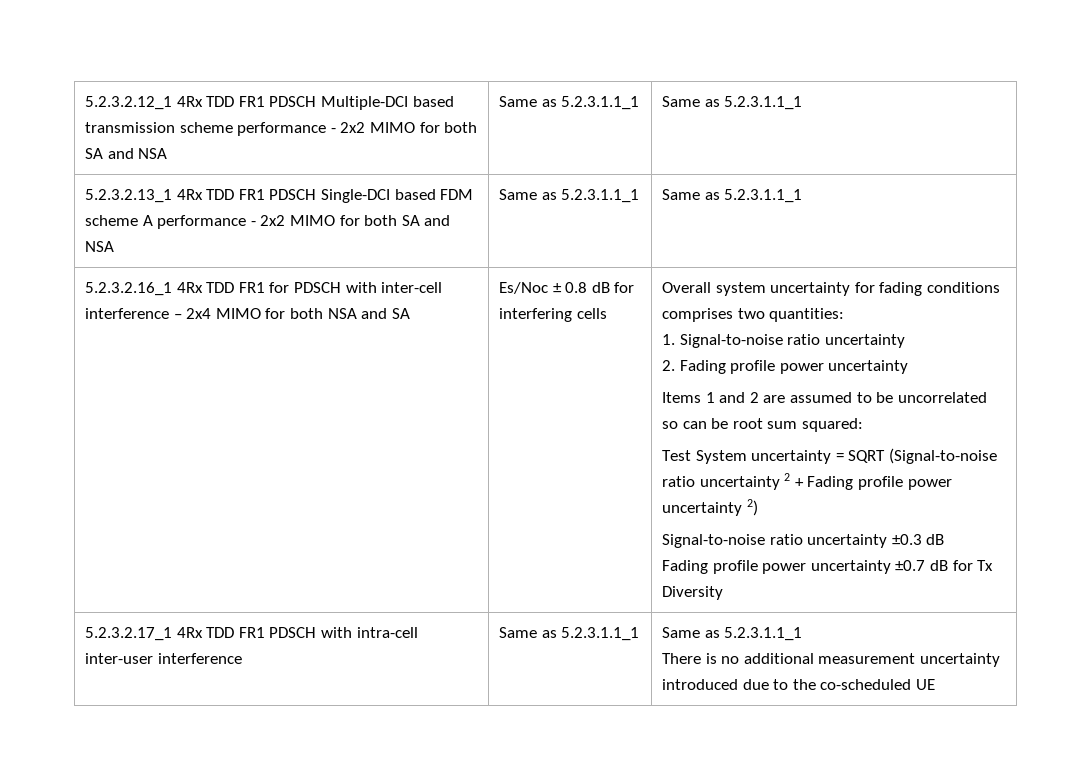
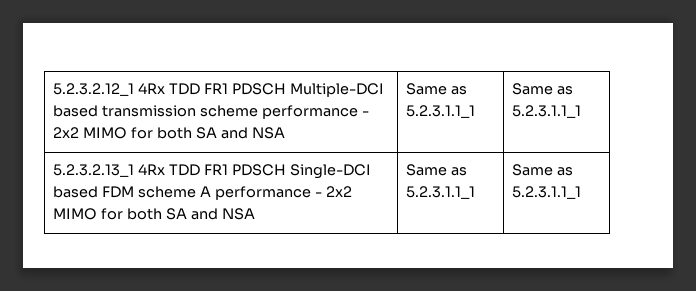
- 5.2.3.2.16_1 4Rx TDD FR1 for PDSCH with inter-cell interference – 2x4 MIMO for both NSA and SA | Es/Noc ± 0.8 dB for interfering cells | Overall system uncertainty for fading conditions comprises two quantities:
- 1. Signal-to-noise ratio uncertainty
- 2. Fading profile power uncertainty
- Items 1 and 2 are assumed to be uncorrelated so can be root sum squared:
- Test System uncertainty = SQRT (Signal-to-noise ratio uncertainty 2 + Fading profile power uncertainty 2)
- Signal-to-noise ratio uncertainty ±0.3 dB
- Fading profile power uncertainty ±0.7 dB for Tx Diversity
- 5.2.3.2.17_1 4Rx TDD FR1 PDSCH with intra-cell inter-user interference | Same as 5.2.3.1.1_1 | Same as 5.2.3.1.1_1
- There is no additional measurement uncertainty introduced due to the co-scheduled UE

